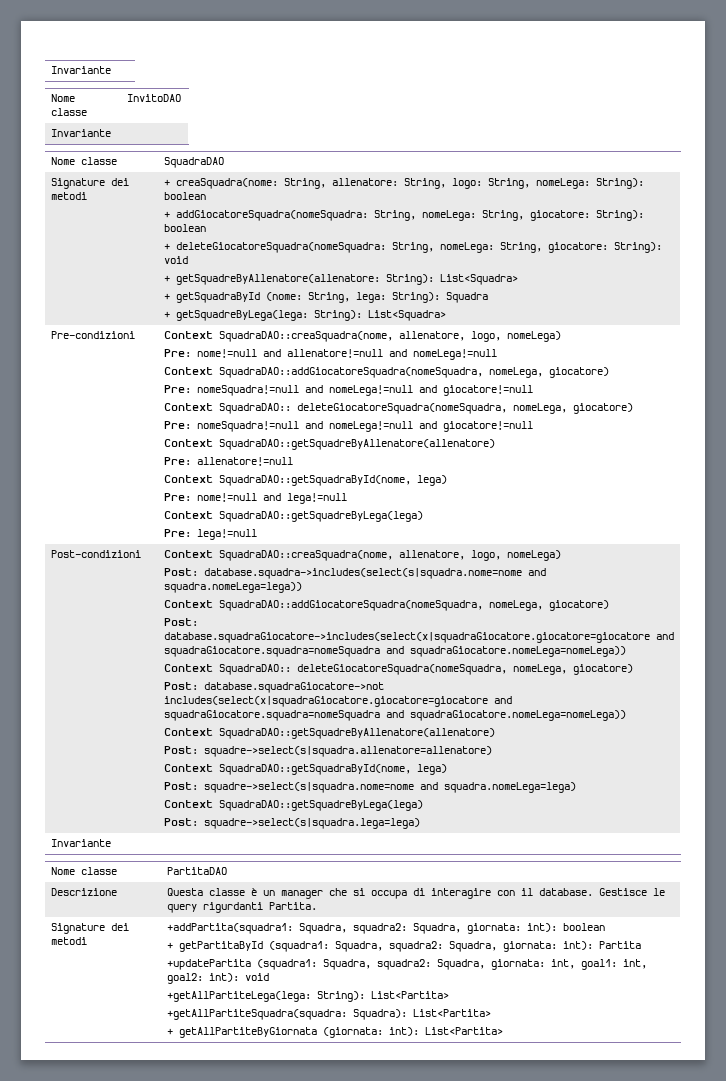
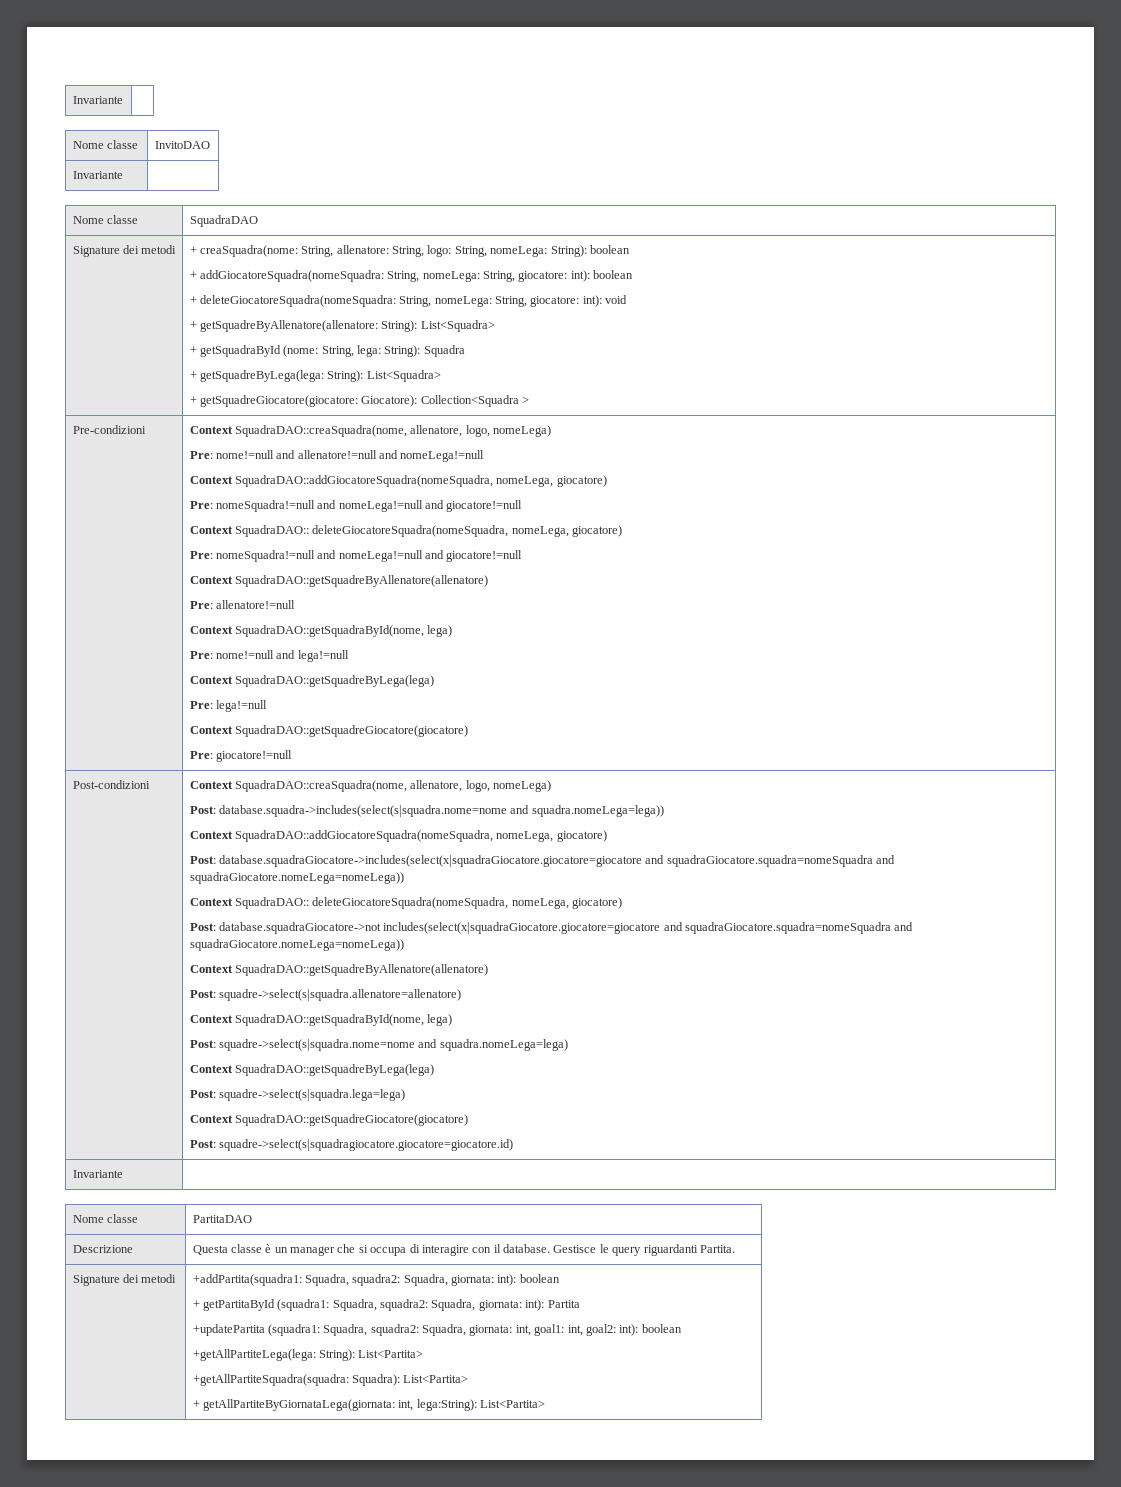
- + addGiocatoreSquadra(nomeSquadra: String, nomeLega: String, giocatore: String): boolean
+ + addGiocatoreSquadra(nomeSquadra: String, nomeLega: String, giocatore: int): boolean
- + deleteGiocatoreSquadra(nomeSquadra: String, nomeLega: String, giocatore: String): void
+ + deleteGiocatoreSquadra(nomeSquadra: String, nomeLega: String, giocatore: int): void
+ + getSquadreGiocatore(giocatore: Giocatore): Collection<Squadra >
  Pre: lega!=null
+ Context SquadraDAO::getSquadreGiocatore(giocatore)
+ Pre: giocatore!=null
  Post: squadre->select(s|squadra.lega=lega)
+ Context SquadraDAO::getSquadreGiocatore(giocatore)
+ Post: squadre->select(s|squadragiocatore.giocatore=giocatore.id)
- Descrizione | Questa classe è un manager che si occupa di interagire con il database. Gestisce le query rigurdanti Partita.
+ Descrizione | Questa classe è un manager che si occupa di interagire con il database. Gestisce le query riguardanti Partita.
- +updatePartita (squadra1: Squadra, squadra2: Squadra, giornata: int, goal1: int, goal2: int): void
+ +updatePartita (squadra1: Squadra, squadra2: Squadra, giornata: int, goal1: int, goal2: int): boolean
- + getAllPartiteByGiornata (giornata: int): List<Partita>
+ + getAllPartiteByGiornataLega(giornata: int, lega:String): List<Partita>

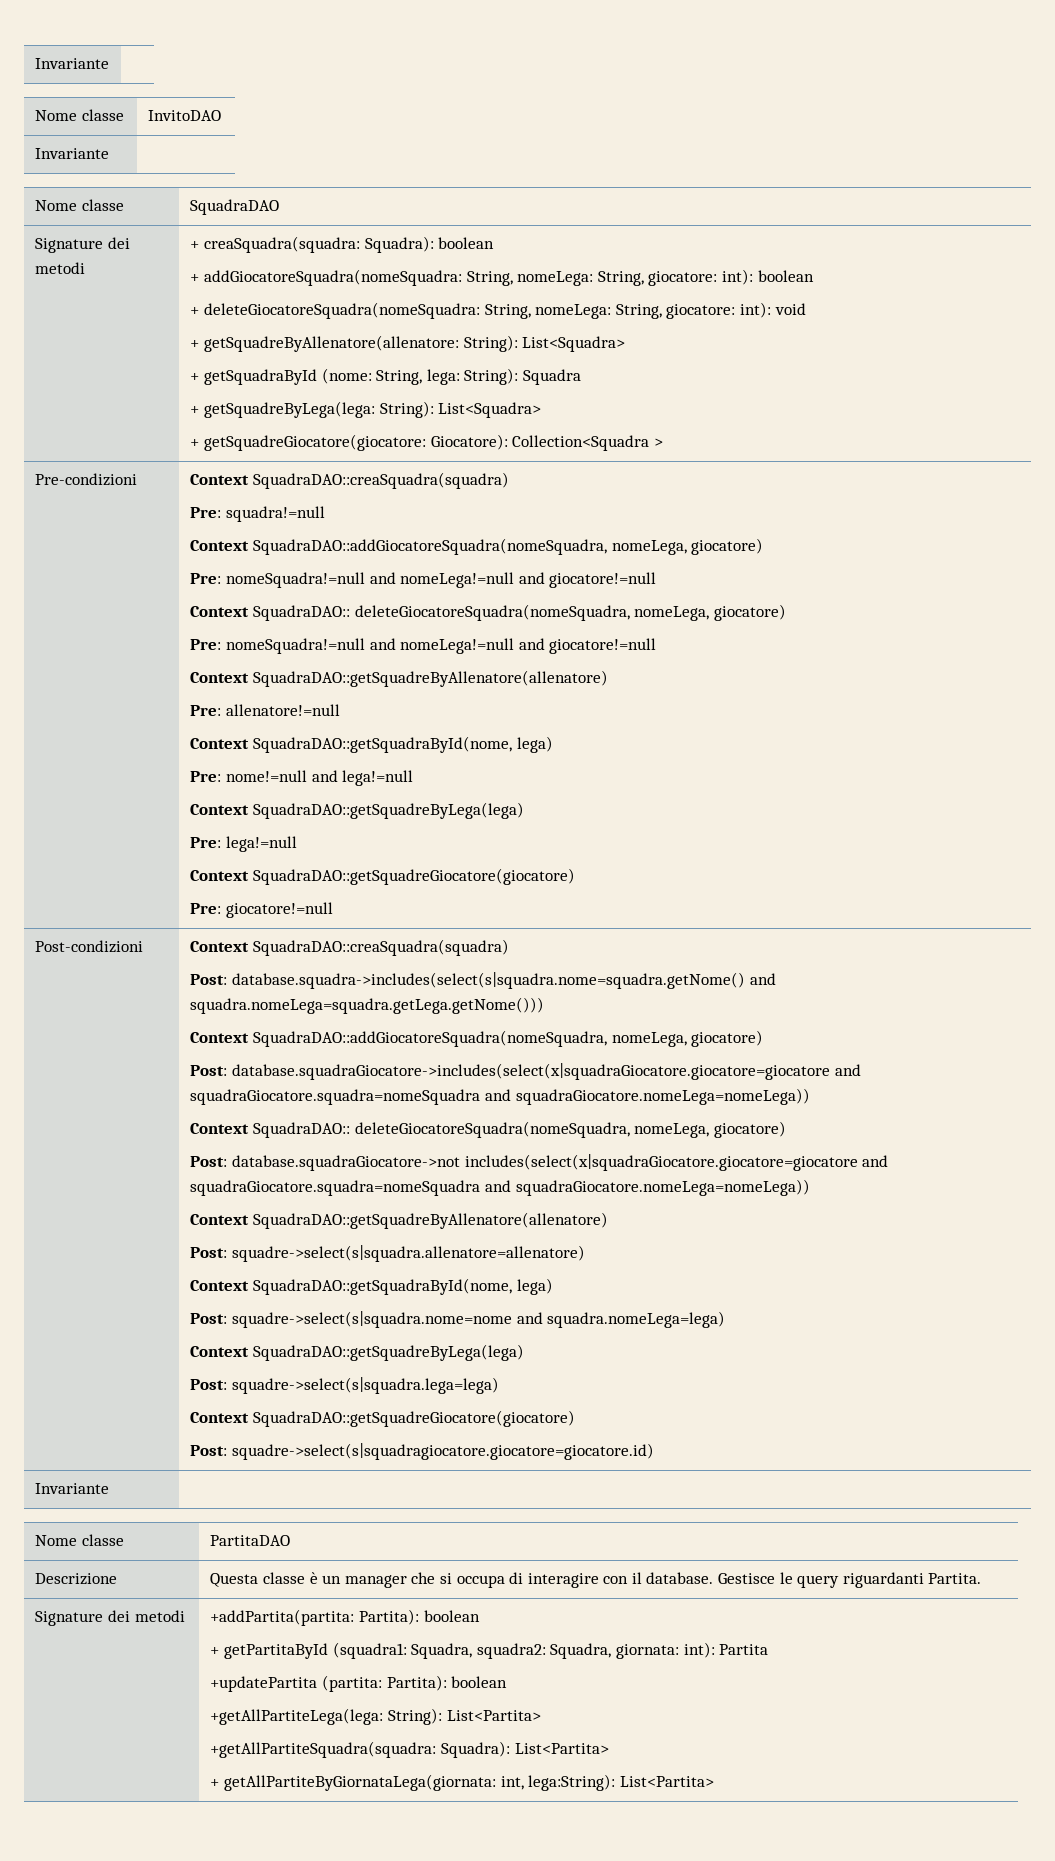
- + creaSquadra(nome: String, allenatore: String, logo: String, nomeLega: String): boolean
+ + creaSquadra(squadra: Squadra): boolean
- Pre-condizioni | Context SquadraDAO::creaSquadra(nome, allenatore, logo, nomeLega)
- Pre: nome!=null and allenatore!=null and nomeLega!=null
+ Pre-condizioni | Context SquadraDAO::creaSquadra(squadra)
+ Pre: squadra!=null
- Post-condizioni | Context SquadraDAO::creaSquadra(nome, allenatore, logo, nomeLega)
- Post: database.squadra->includes(select(s|squadra.nome=nome and squadra.nomeLega=lega))
+ Post-condizioni | Context SquadraDAO::creaSquadra(squadra)
+ Post: database.squadra->includes(select(s|squadra.nome=squadra.getNome() and squadra.nomeLega=squadra.getLega.getNome()))
- +addPartita(squadra1: Squadra, squadra2: Squadra, giornata: int): boolean
+ +addPartita(partita: Partita): boolean
- +updatePartita (squadra1: Squadra, squadra2: Squadra, giornata: int, goal1: int, goal2: int): boolean
+ +updatePartita (partita: Partita): boolean

